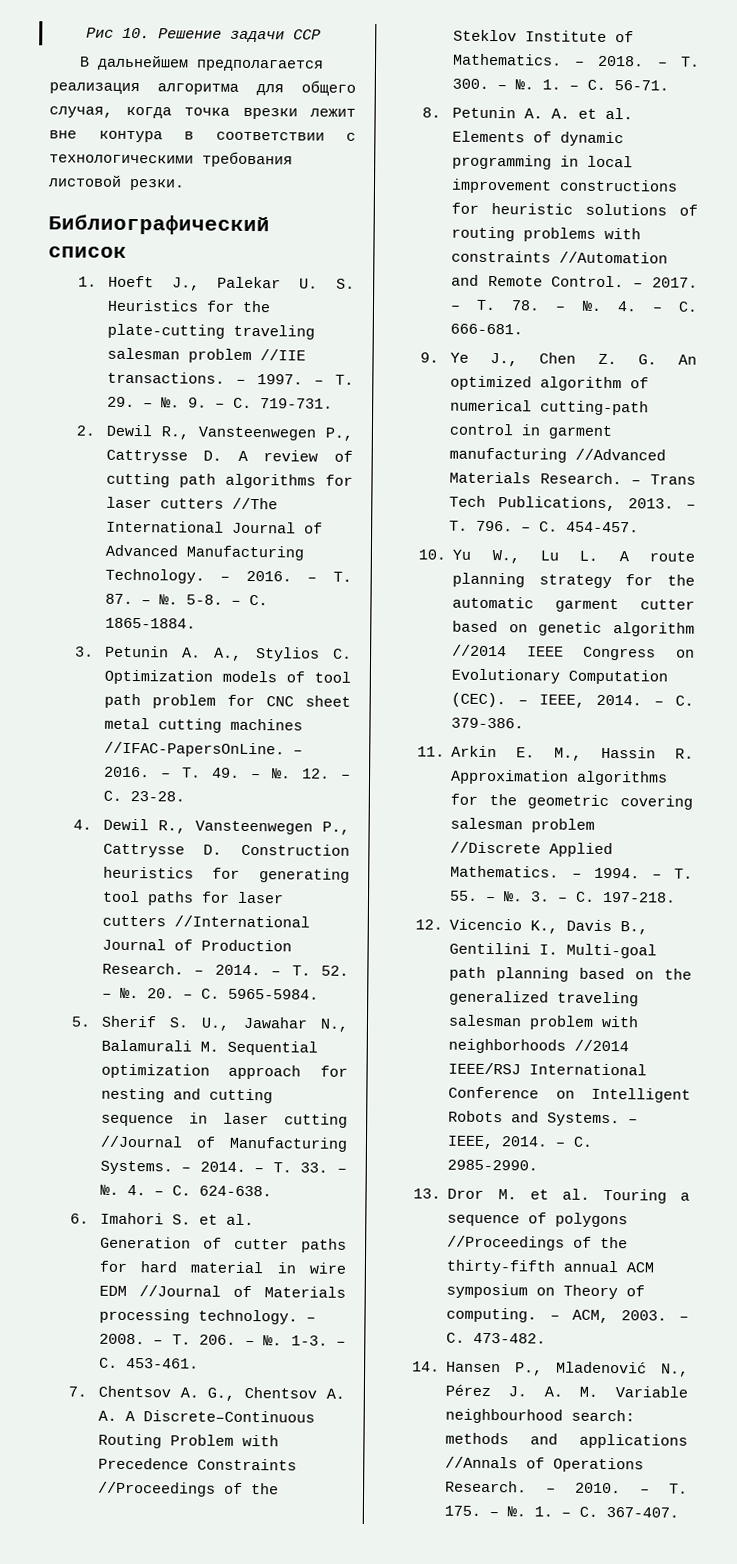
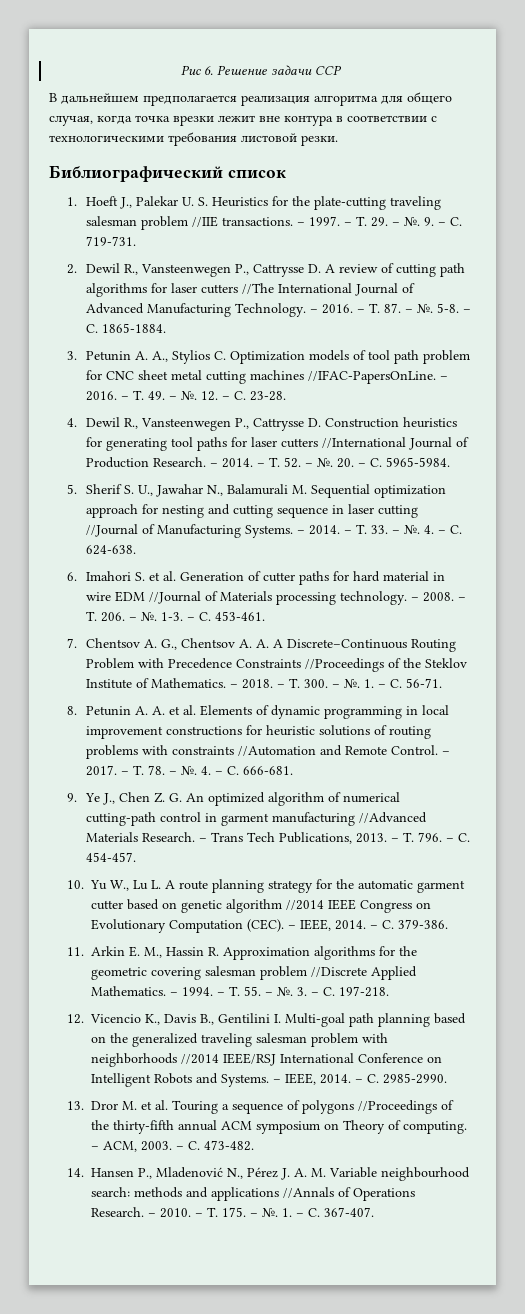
- Рис 10. Решение задачи CCP
+ Рис 6. Решение задачи CCP

